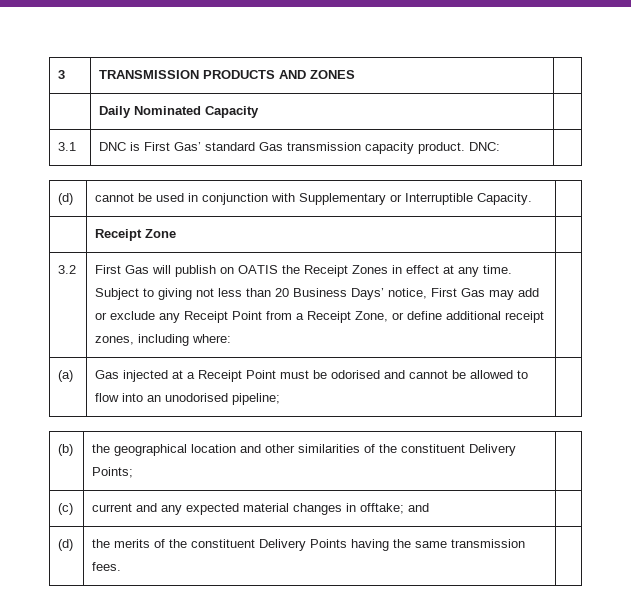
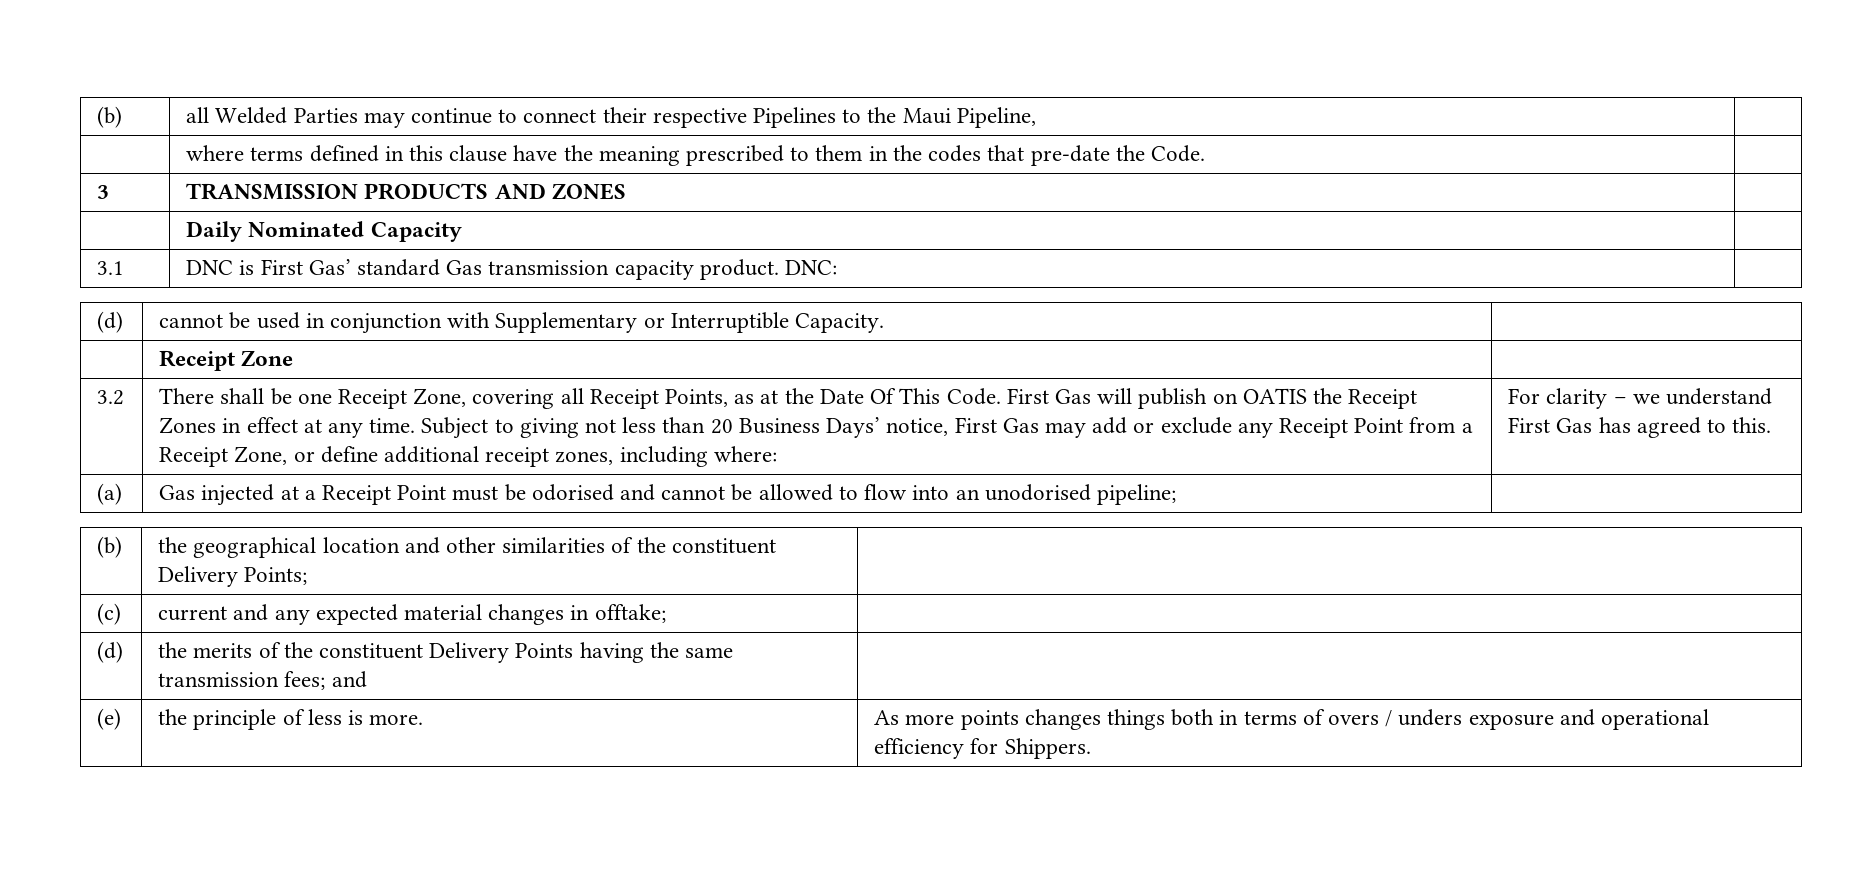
+ (b) | all Welded Parties may continue to connect their respective Pipelines to the Maui Pipeline, |
+ | where terms defined in this clause have the meaning prescribed to them in the codes that pre-date the Code. |
+ There shall be one Receipt Zone, covering all Receipt Points, as at the Date Of This Code.
+ For clarity – we understand First Gas has agreed to this.
- (c) | current and any expected material changes in offtake; and |
+ (c) | current and any expected material changes in offtake; |
- (d) | the merits of the constituent Delivery Points having the same transmission fees. |
+ (d) | the merits of the constituent Delivery Points having the same transmission fees; and |
+ (e) | the principle of less is more. | As more points changes things both in terms of overs / unders exposure and operational efficiency for Shippers.

